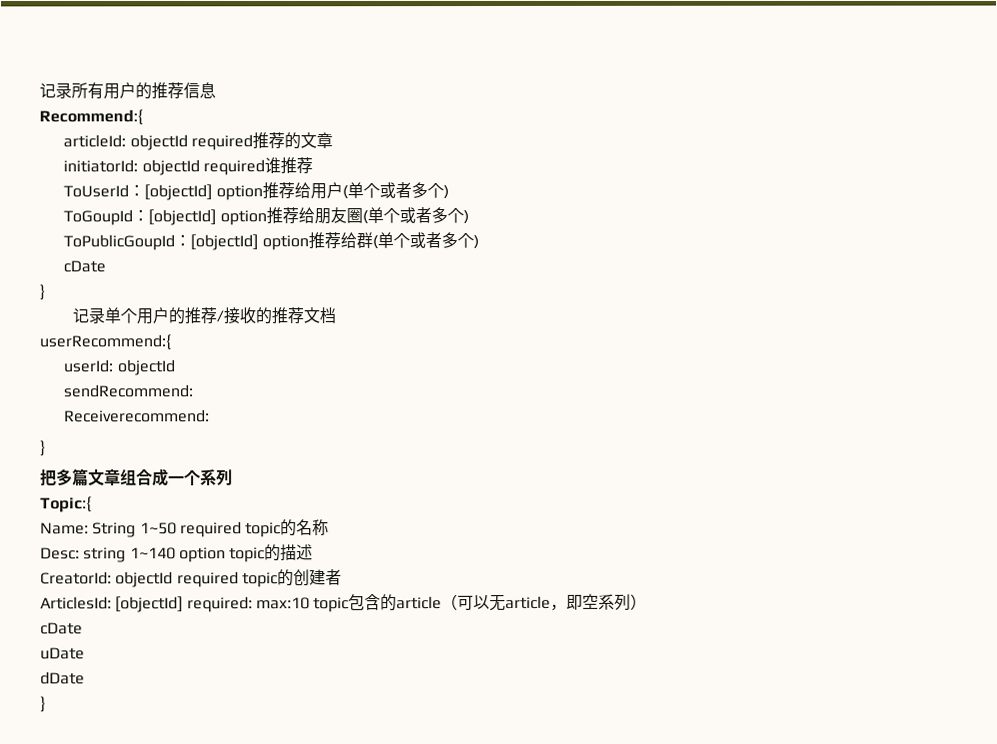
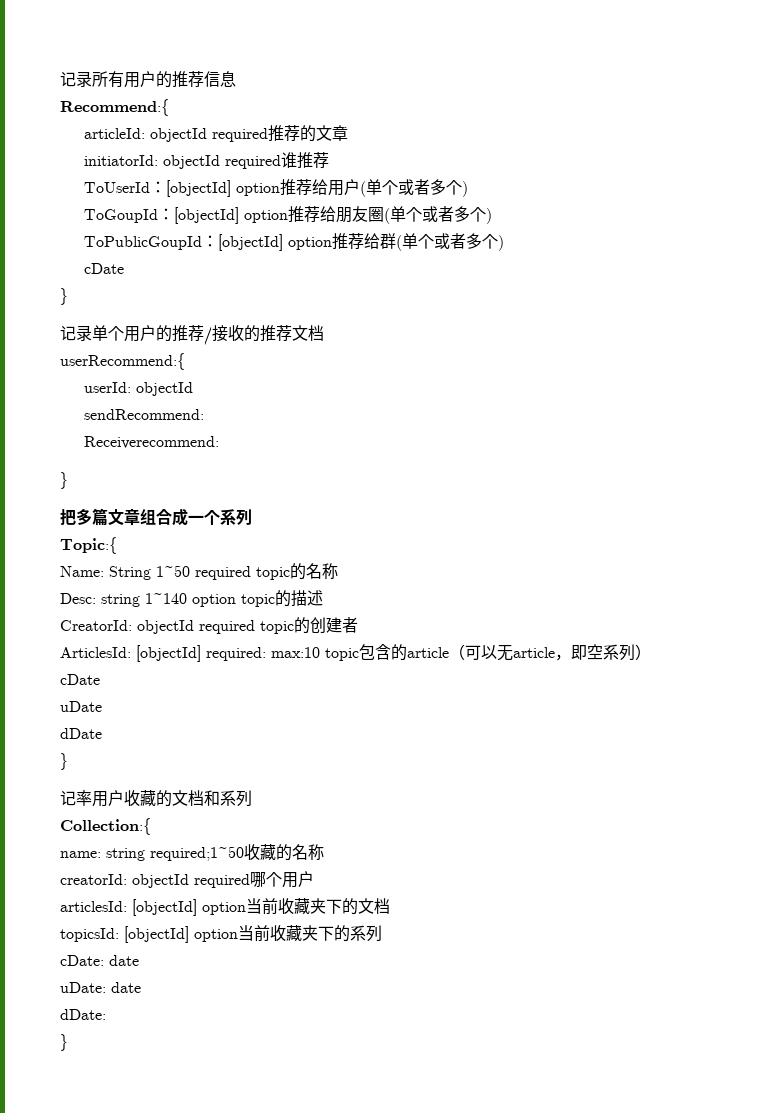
+ 记率用户收藏的文档和系列
+ Collection:{
+ name: string required;1~50收藏的名称
+ creatorId: objectId required哪个用户
+ articlesId: [objectId] option当前收藏夹下的文档
+ topicsId: [objectId] option当前收藏夹下的系列
+ cDate: date
+ uDate: date
+ dDate:
+ }

